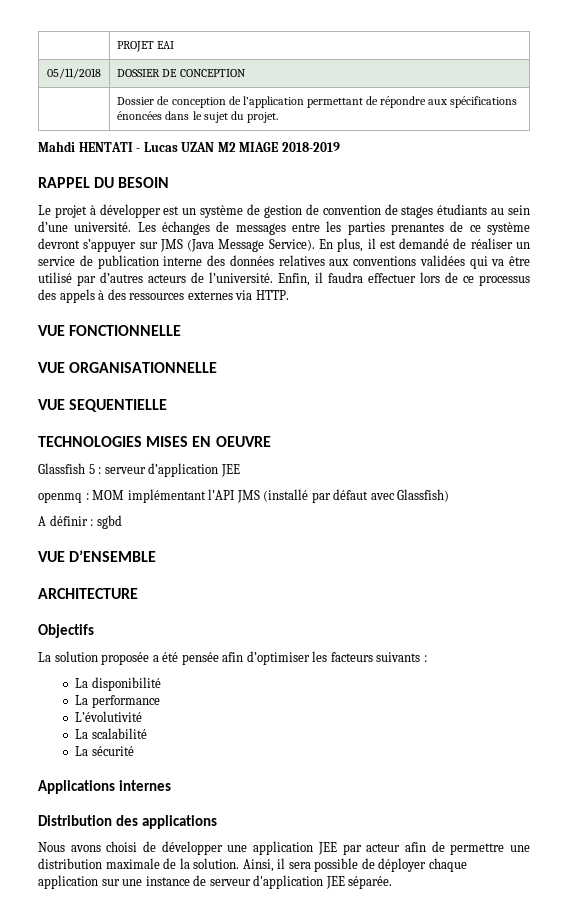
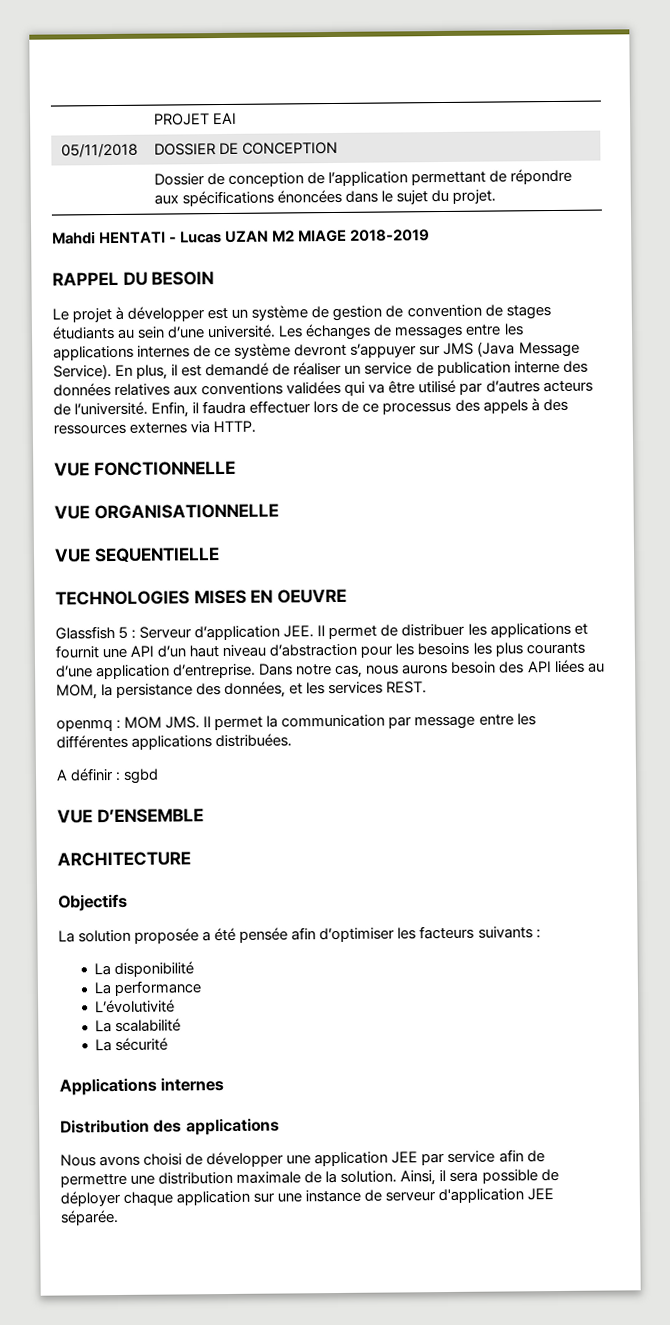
- Les échanges de messages entre les parties prenantes de ce système devront s’appuyer sur JMS (Java Message Service).
+ Les échanges de messages entre les applications internes de ce système devront s’appuyer sur JMS (Java Message Service).
- Glassfish 5 : serveur d’application JEE
- openmq : MOM implémentant l’API JMS (installé par défaut avec Glassfish)
+ Glassfish 5 : Serveur d’application JEE. Il permet de distribuer les applications et fournit une API d’un haut niveau d’abstraction pour les besoins les plus courants d’une application d’entreprise. Dans notre cas, nous aurons besoin des API liées au MOM, la persistance des données, et les services REST.
+ openmq : MOM JMS. Il permet la communication par message entre les différentes applications distribuées.
- Nous avons choisi de développer une application JEE par acteur afin de permettre une distribution maximale de la solution.
+ Nous avons choisi de développer une application JEE par service afin de permettre une distribution maximale de la solution.

